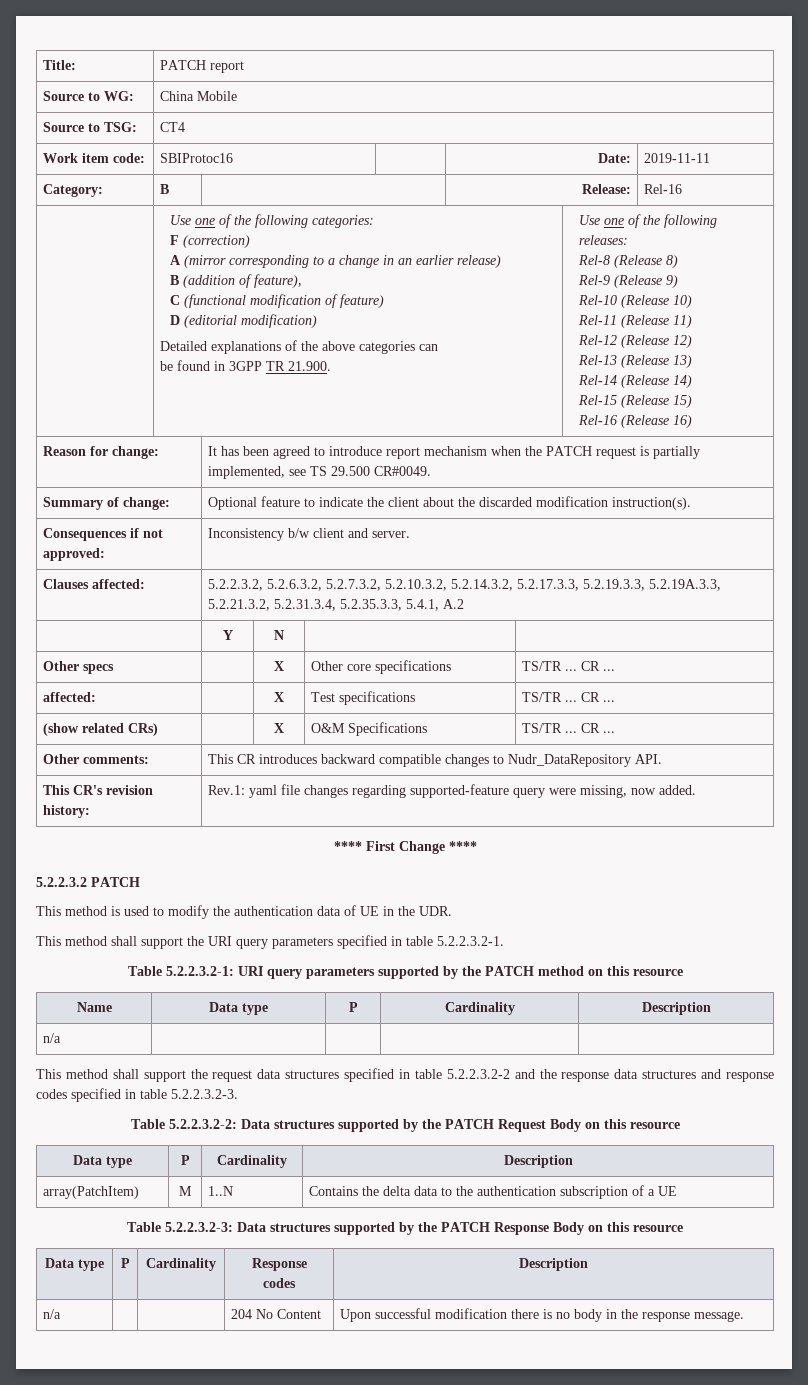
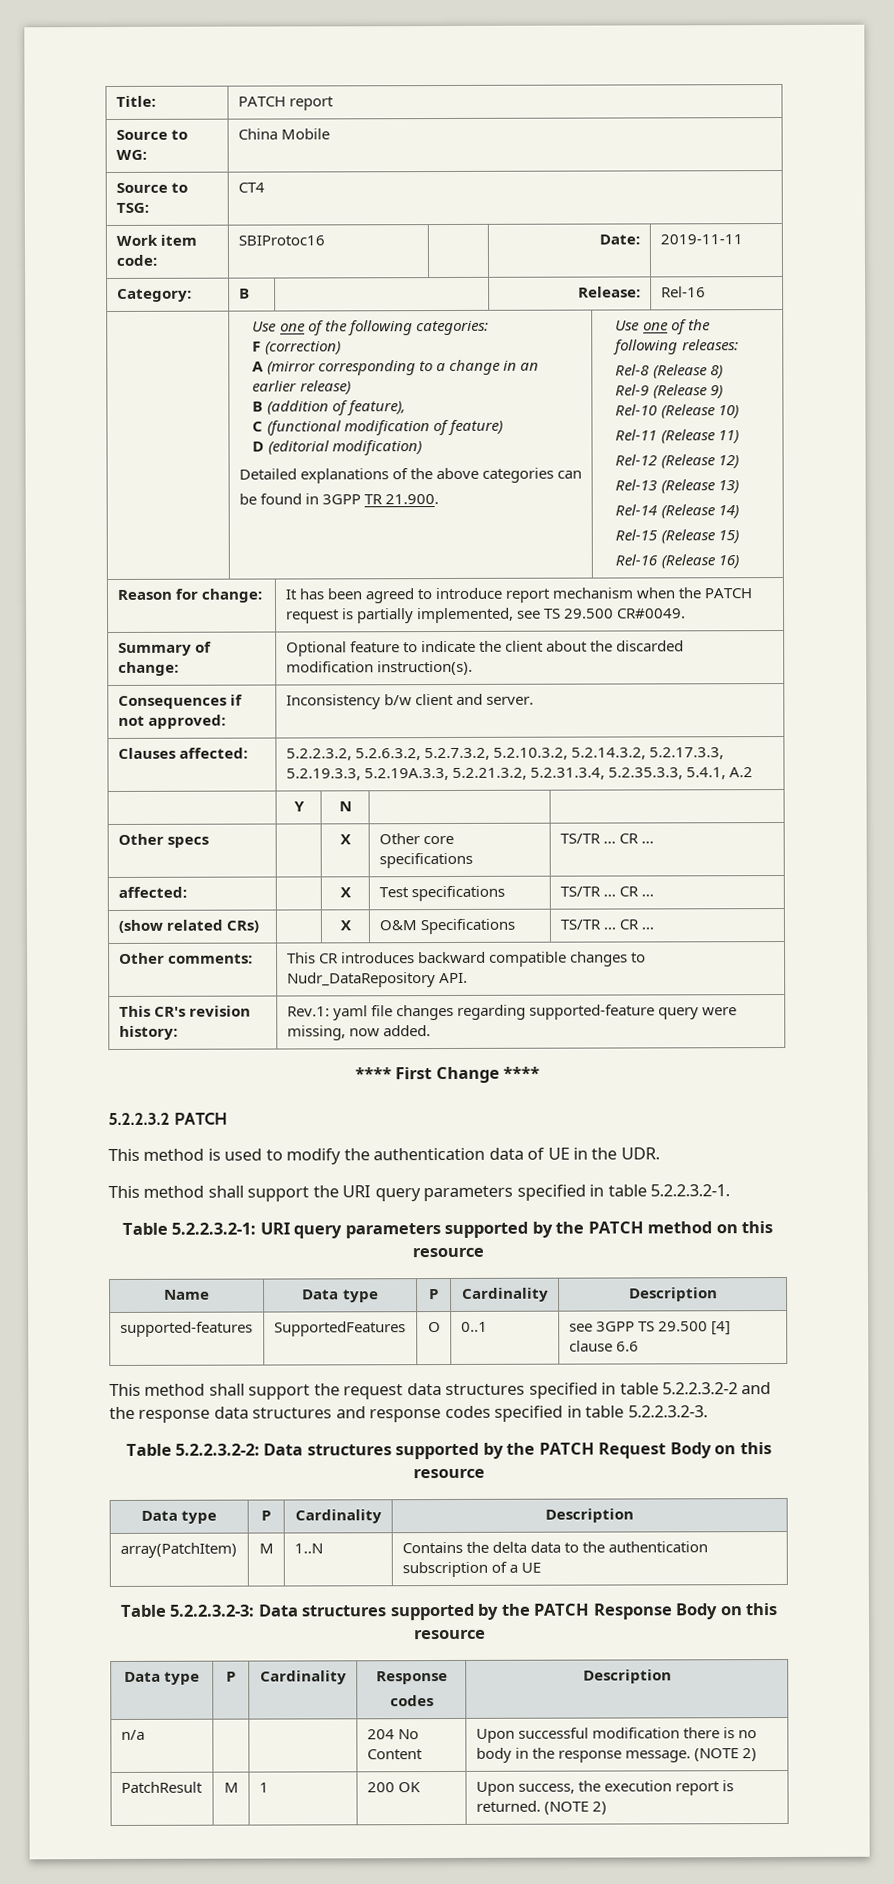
- n/a | | | |
+ supported-features | SupportedFeatures | O | 0..1 | see 3GPP TS 29.500 [4] clause 6.6
- n/a | | | 204 No Content | Upon successful modification there is no body in the response message.
+ n/a | | | 204 No Content | Upon successful modification there is no body in the response message. (NOTE 2)
+ PatchResult | M | 1 | 200 OK | Upon success, the execution report is returned. (NOTE 2)

